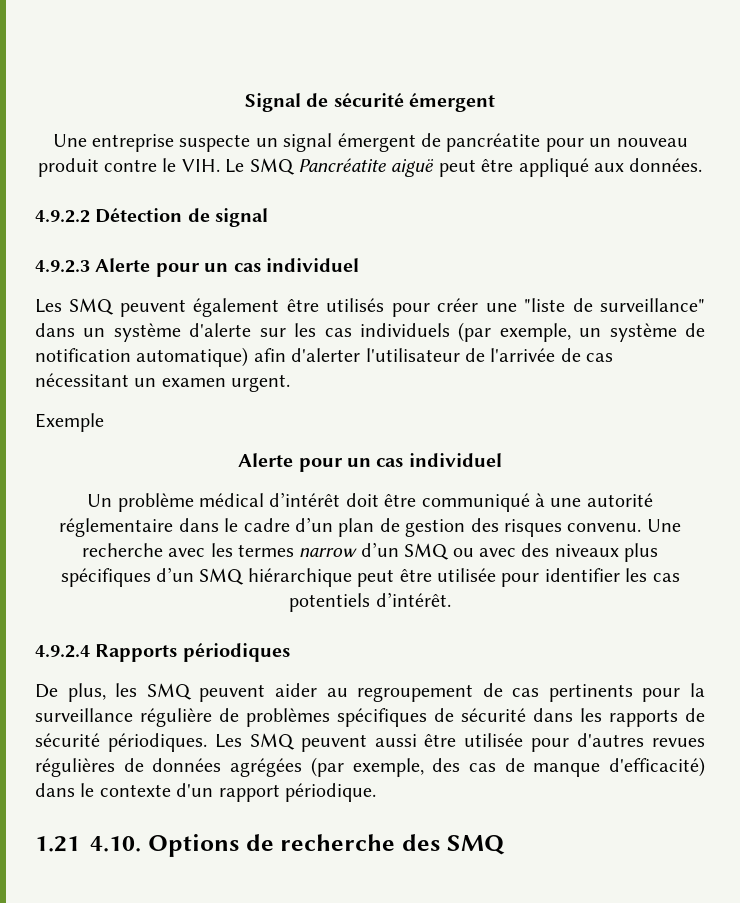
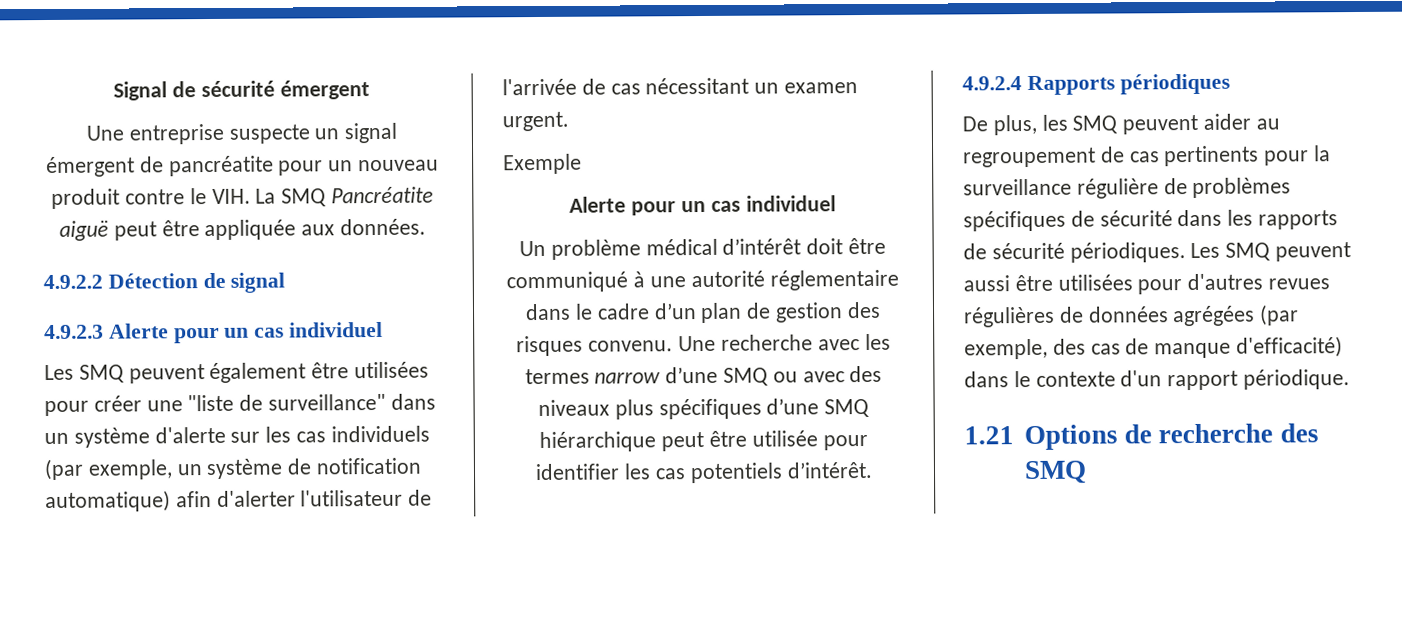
- Une entreprise suspecte un signal émergent de pancréatite pour un nouveau produit contre le VIH. Le SMQ Pancréatite aiguë peut être appliqué aux données.
+ Une entreprise suspecte un signal émergent de pancréatite pour un nouveau produit contre le VIH. La SMQ Pancréatite aiguë peut être appliquée aux données.
- Les SMQ peuvent également être utilisés pour créer une "liste de surveillance" dans un système d'alerte sur les cas individuels (par exemple, un système de notification automatique) afin d'alerter l'utilisateur de l'arrivée de cas nécessitant un examen urgent.
+ Les SMQ peuvent également être utilisées pour créer une "liste de surveillance" dans un système d'alerte sur les cas individuels (par exemple, un système de notification automatique) afin d'alerter l'utilisateur de l'arrivée de cas nécessitant un examen urgent.
- Une recherche avec les termes narrow d’un SMQ ou avec des niveaux plus spécifiques d’un SMQ hiérarchique peut être utilisée pour identifier les cas potentiels d’intérêt.
+ Une recherche avec les termes narrow d’une SMQ ou avec des niveaux plus spécifiques d’une SMQ hiérarchique peut être utilisée pour identifier les cas potentiels d’intérêt.
- Les SMQ peuvent aussi être utilisée pour d'autres revues régulières de données agrégées (par exemple, des cas de manque d'efficacité) dans le contexte d'un rapport périodique.
+ Les SMQ peuvent aussi être utilisées pour d'autres revues régulières de données agrégées (par exemple, des cas de manque d'efficacité) dans le contexte d'un rapport périodique.
- 1.21 4.10. Options de recherche des SMQ
+ 1.21 Options de recherche des SMQ

